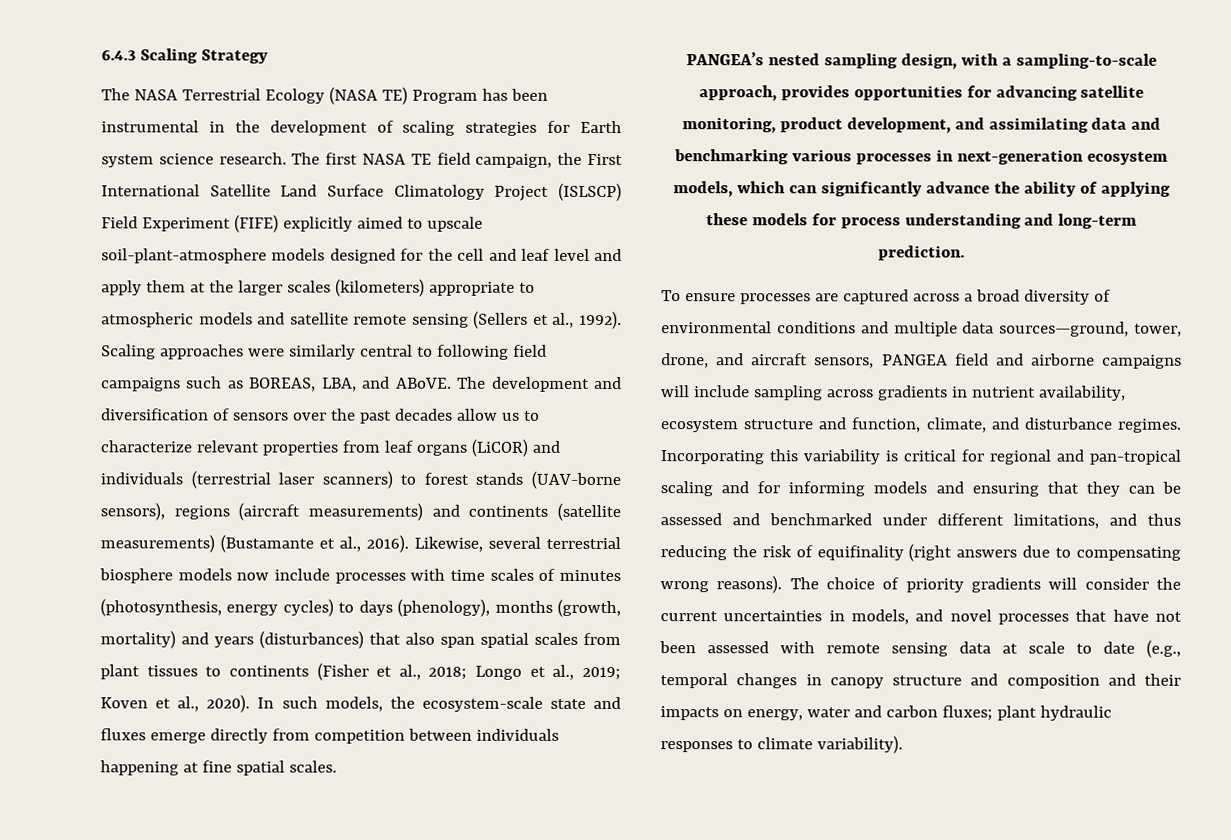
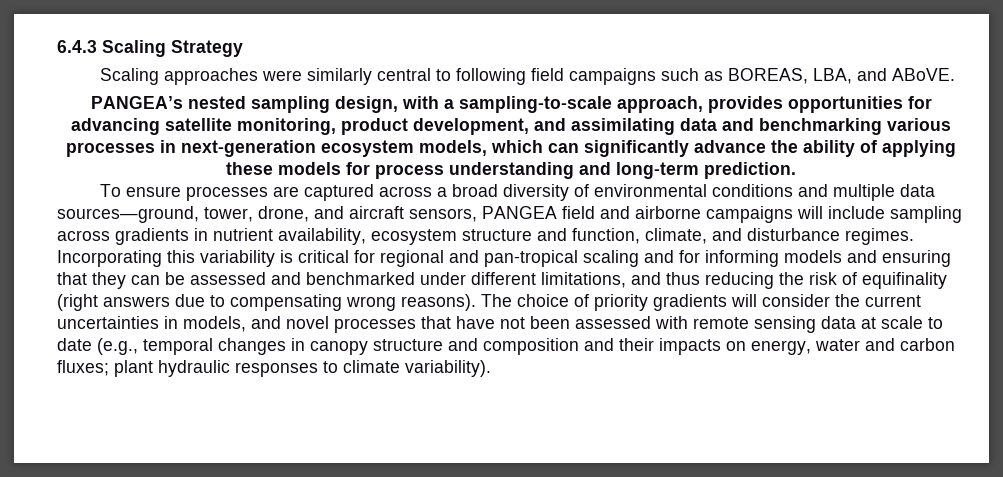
- The NASA Terrestrial Ecology (NASA TE) Program has been instrumental in the development of scaling strategies for Earth system science research. The first NASA TE field campaign, the First International Satellite Land Surface Climatology Project (ISLSCP) Field Experiment (FIFE) explicitly aimed to upscale soil-plant-atmosphere models designed for the cell and leaf level and apply them at the larger scales (kilometers) appropriate to atmospheric models and satellite remote sensing (Sellers et al., 1992).
- The development and diversification of sensors over the past decades allow us to characterize relevant properties from leaf organs (LiCOR) and individuals (terrestrial laser scanners) to forest stands (UAV-borne sensors), regions (aircraft measurements) and continents (satellite measurements) (Bustamante et al., 2016). Likewise, several terrestrial biosphere models now include processes with time scales of minutes (photosynthesis, energy cycles) to days (phenology), months (growth, mortality) and years (disturbances) that also span spatial scales from plant tissues to continents (Fisher et al., 2018; Longo et al., 2019; Koven et al., 2020). In such models, the ecosystem-scale state and fluxes emerge directly from competition between individuals happening at fine spatial scales.

